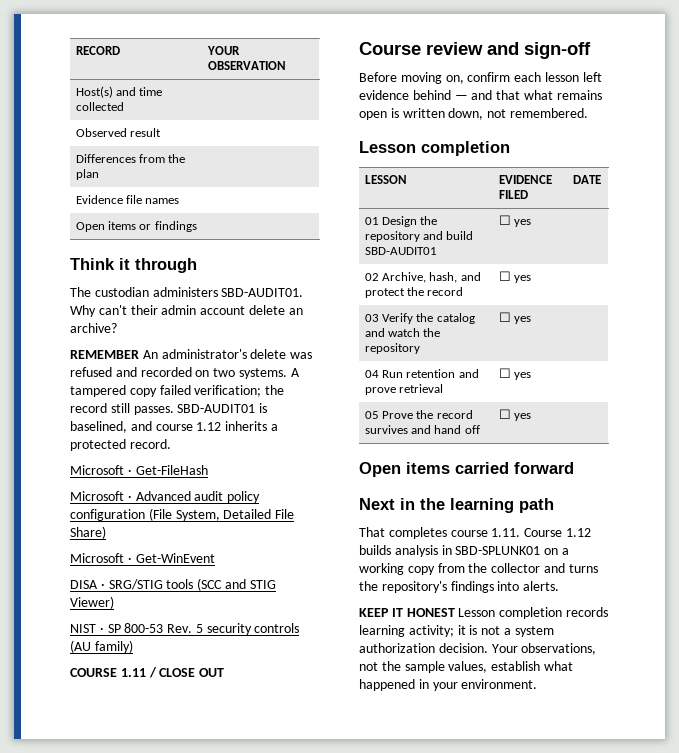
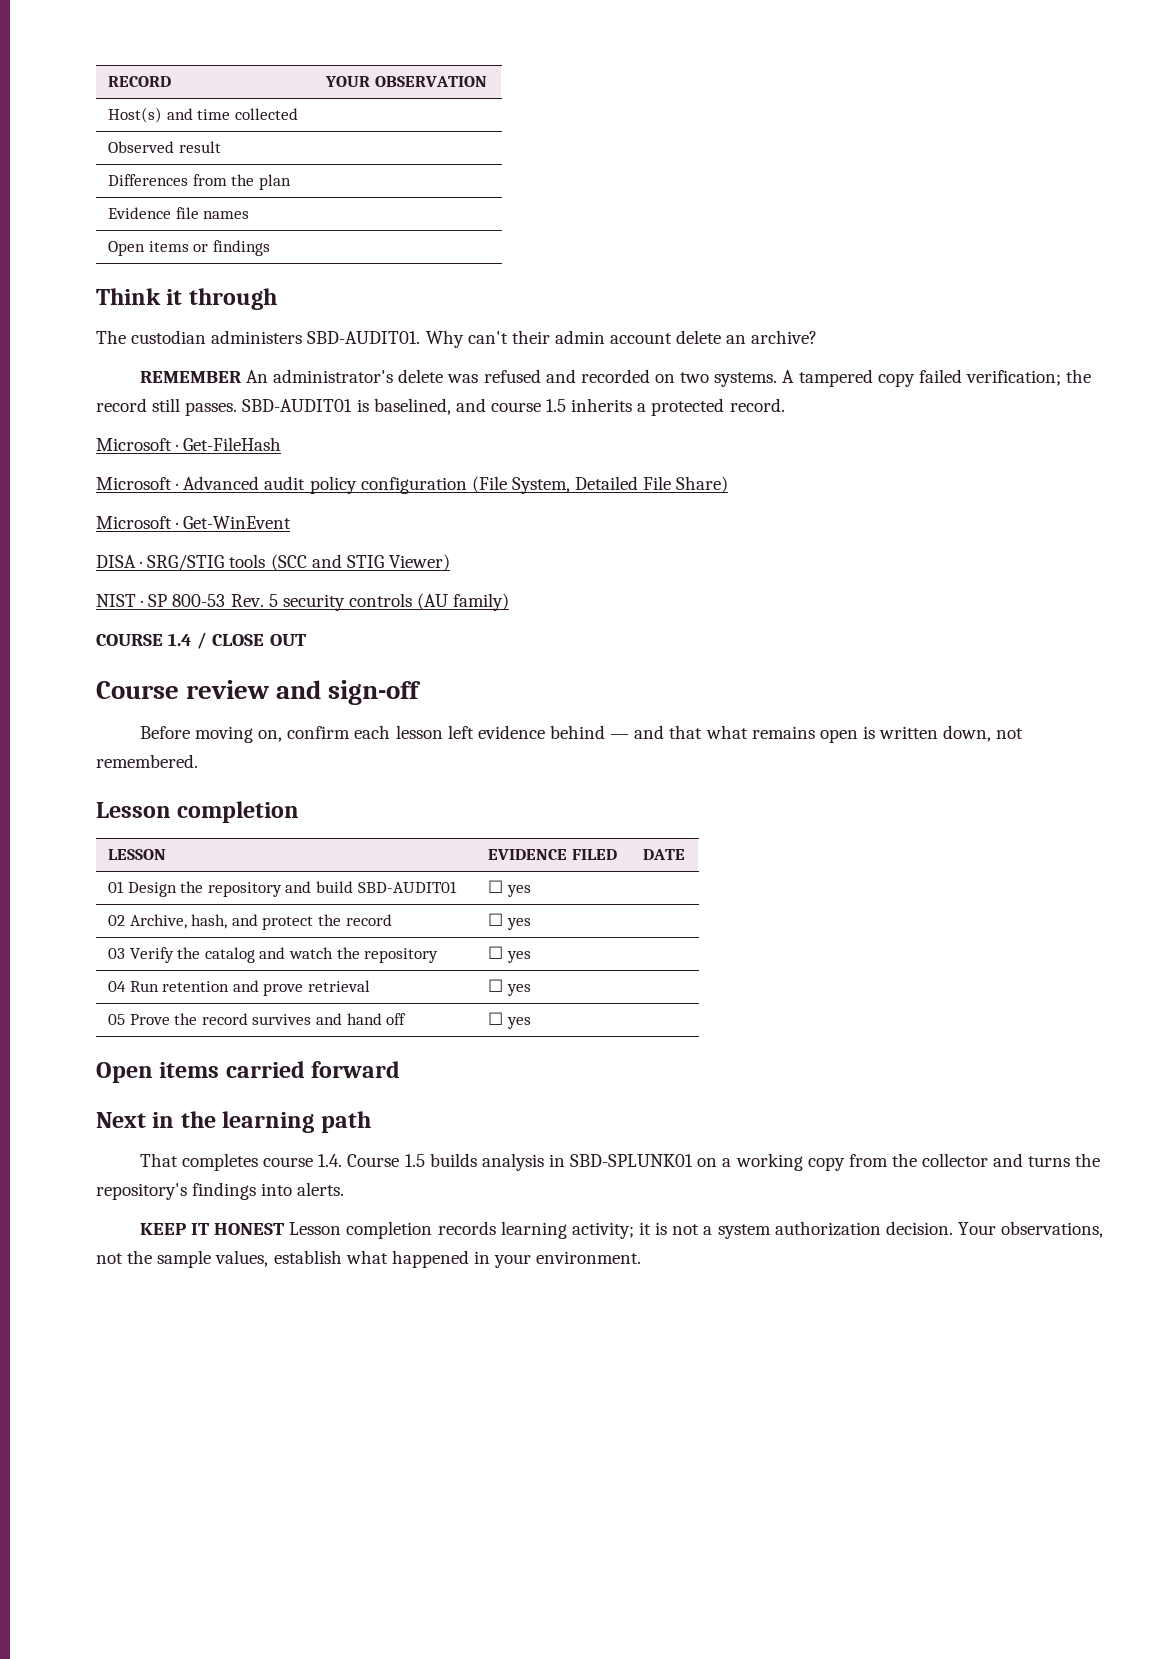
- SBD-AUDIT01 is baselined, and course 1.12 inherits a protected record.
+ SBD-AUDIT01 is baselined, and course 1.5 inherits a protected record.
- COURSE 1.11 / CLOSE OUT
+ COURSE 1.4 / CLOSE OUT
- That completes course 1.11. Course 1.12 builds analysis in SBD-SPLUNK01 on a working copy from the collector and turns the repository's findings into alerts.
+ That completes course 1.4. Course 1.5 builds analysis in SBD-SPLUNK01 on a working copy from the collector and turns the repository's findings into alerts.

